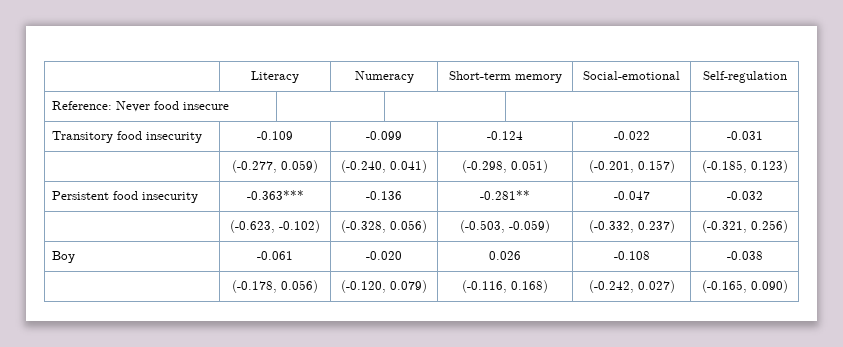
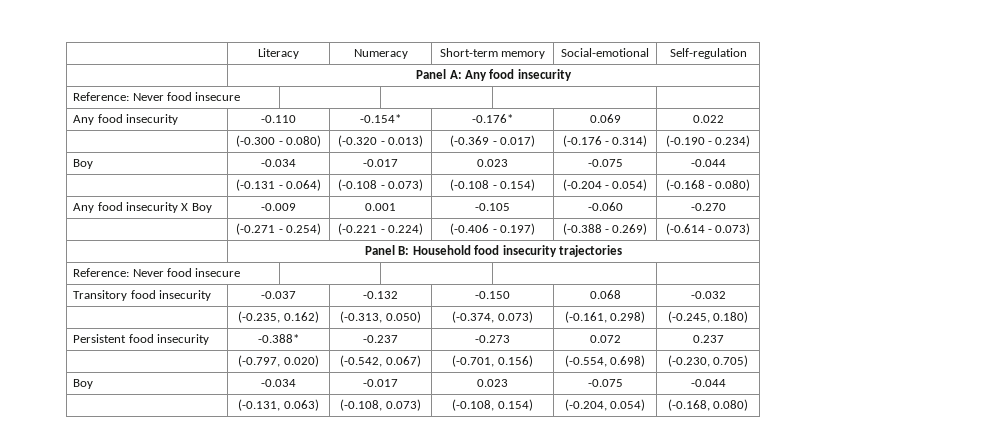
+ | Panel A: Any food insecurity
+ Reference: Never food insecure | | | |
+ Any food insecurity | -0.110 | -0.154* | -0.176* | 0.069 | 0.022
+ | (-0.300 - 0.080) | (-0.320 - 0.013) | (-0.369 - 0.017) | (-0.176 - 0.314) | (-0.190 - 0.234)
+ Boy | -0.034 | -0.017 | 0.023 | -0.075 | -0.044
+ | (-0.131 - 0.064) | (-0.108 - 0.073) | (-0.108 - 0.154) | (-0.204 - 0.054) | (-0.168 - 0.080)
+ Any food insecurity X Boy | -0.009 | 0.001 | -0.105 | -0.060 | -0.270
+ | (-0.271 - 0.254) | (-0.221 - 0.224) | (-0.406 - 0.197) | (-0.388 - 0.269) | (-0.614 - 0.073)
+ | Panel B: Household food insecurity trajectories
- Transitory food insecurity | -0.109 | -0.099 | -0.124 | -0.022 | -0.031
- | (-0.277, 0.059) | (-0.240, 0.041) | (-0.298, 0.051) | (-0.201, 0.157) | (-0.185, 0.123)
- Persistent food insecurity | -0.363*** | -0.136 | -0.281** | -0.047 | -0.032
- | (-0.623, -0.102) | (-0.328, 0.056) | (-0.503, -0.059) | (-0.332, 0.237) | (-0.321, 0.256)
- Boy | -0.061 | -0.020 | 0.026 | -0.108 | -0.038
- | (-0.178, 0.056) | (-0.120, 0.079) | (-0.116, 0.168) | (-0.242, 0.027) | (-0.165, 0.090)
+ Transitory food insecurity | -0.037 | -0.132 | -0.150 | 0.068 | -0.032
+ | (-0.235, 0.162) | (-0.313, 0.050) | (-0.374, 0.073) | (-0.161, 0.298) | (-0.245, 0.180)
+ Persistent food insecurity | -0.388* | -0.237 | -0.273 | 0.072 | 0.237
+ | (-0.797, 0.020) | (-0.542, 0.067) | (-0.701, 0.156) | (-0.554, 0.698) | (-0.230, 0.705)
+ Boy | -0.034 | -0.017 | 0.023 | -0.075 | -0.044
+ | (-0.131, 0.063) | (-0.108, 0.073) | (-0.108, 0.154) | (-0.204, 0.054) | (-0.168, 0.080)

